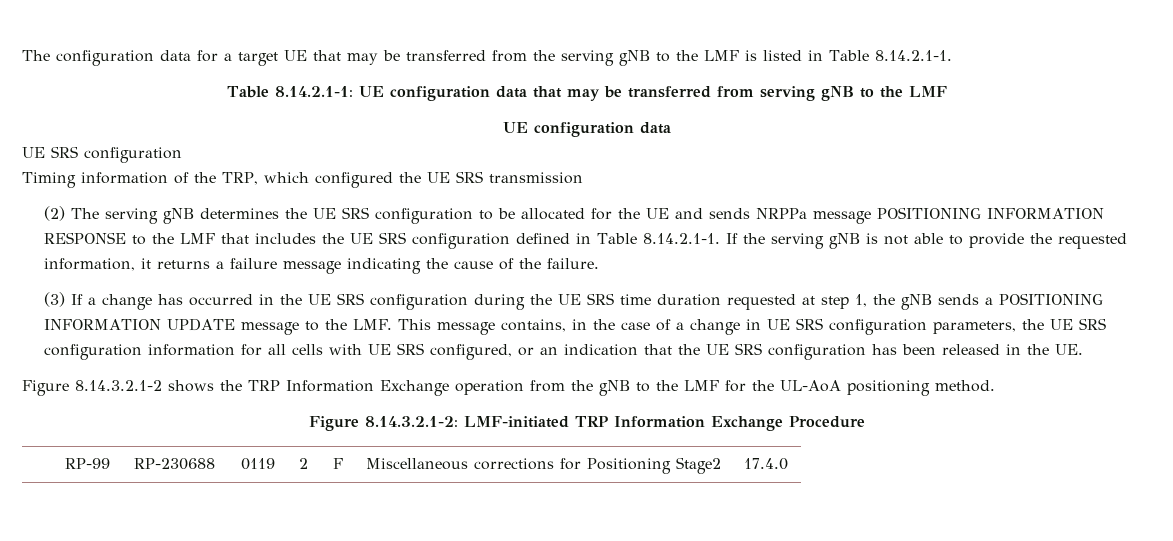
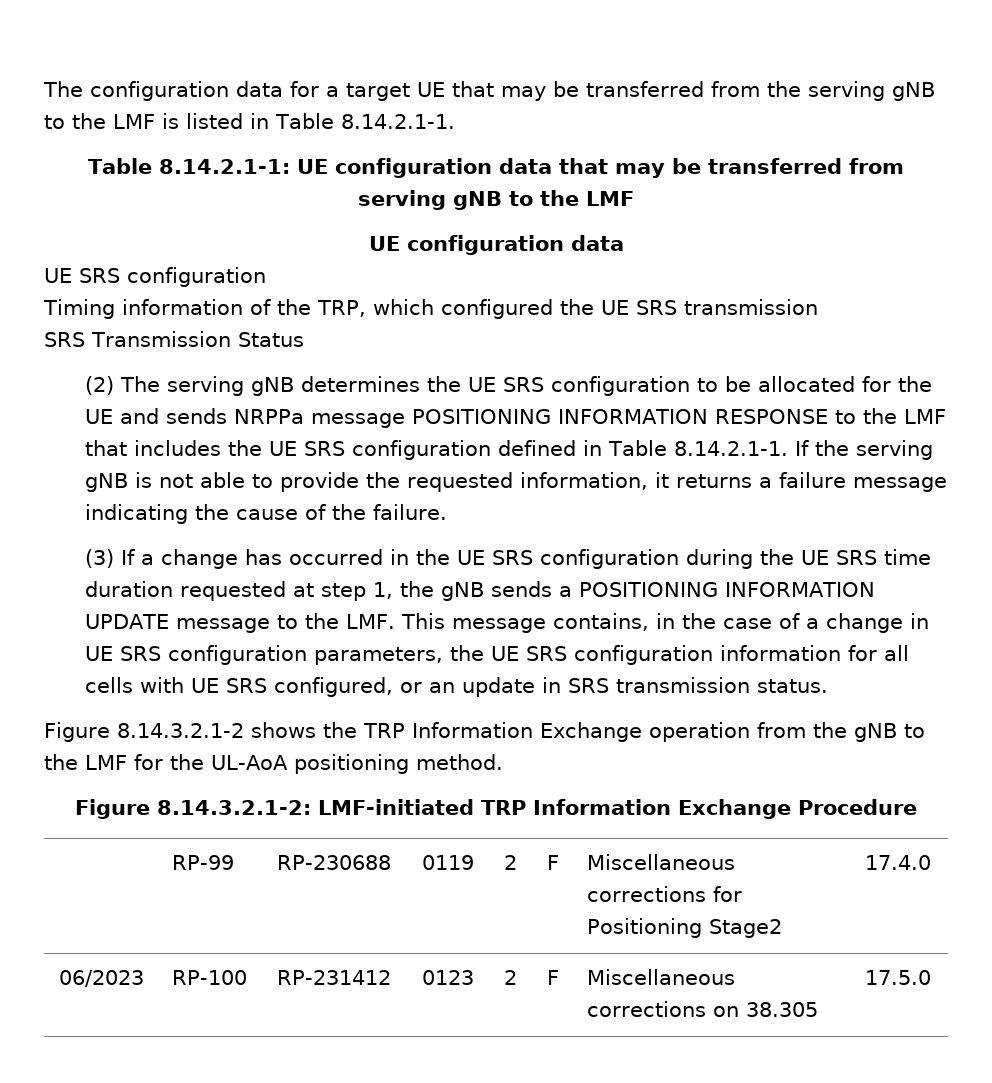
+ SRS Transmission Status
- (3) If a change has occurred in the UE SRS configuration during the UE SRS time duration requested at step 1, the gNB sends a POSITIONING INFORMATION UPDATE message to the LMF. This message contains, in the case of a change in UE SRS configuration parameters, the UE SRS configuration information for all cells with UE SRS configured, or an indication that the UE SRS configuration has been released in the UE.
+ (3) If a change has occurred in the UE SRS configuration during the UE SRS time duration requested at step 1, the gNB sends a POSITIONING INFORMATION UPDATE message to the LMF. This message contains, in the case of a change in UE SRS configuration parameters, the UE SRS configuration information for all cells with UE SRS configured, or an update in SRS transmission status.
+ 06/2023 | RP-100 | RP-231412 | 0123 | 2 | F | Miscellaneous corrections on 38.305 | 17.5.0

